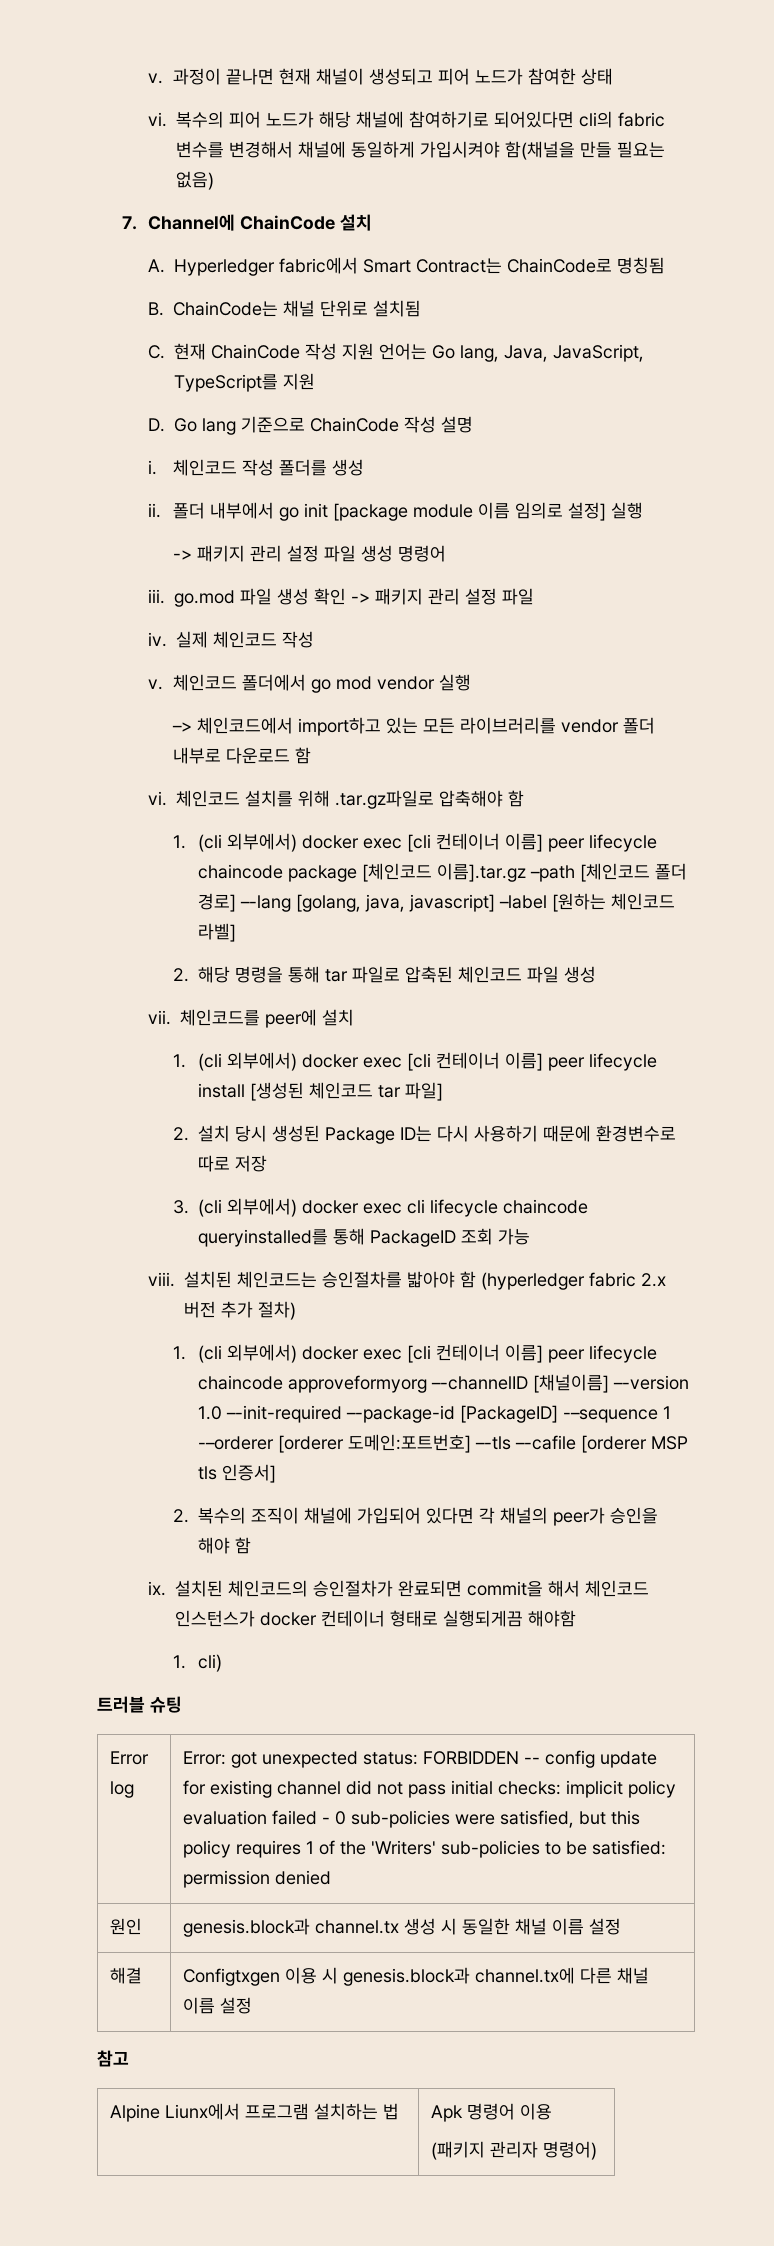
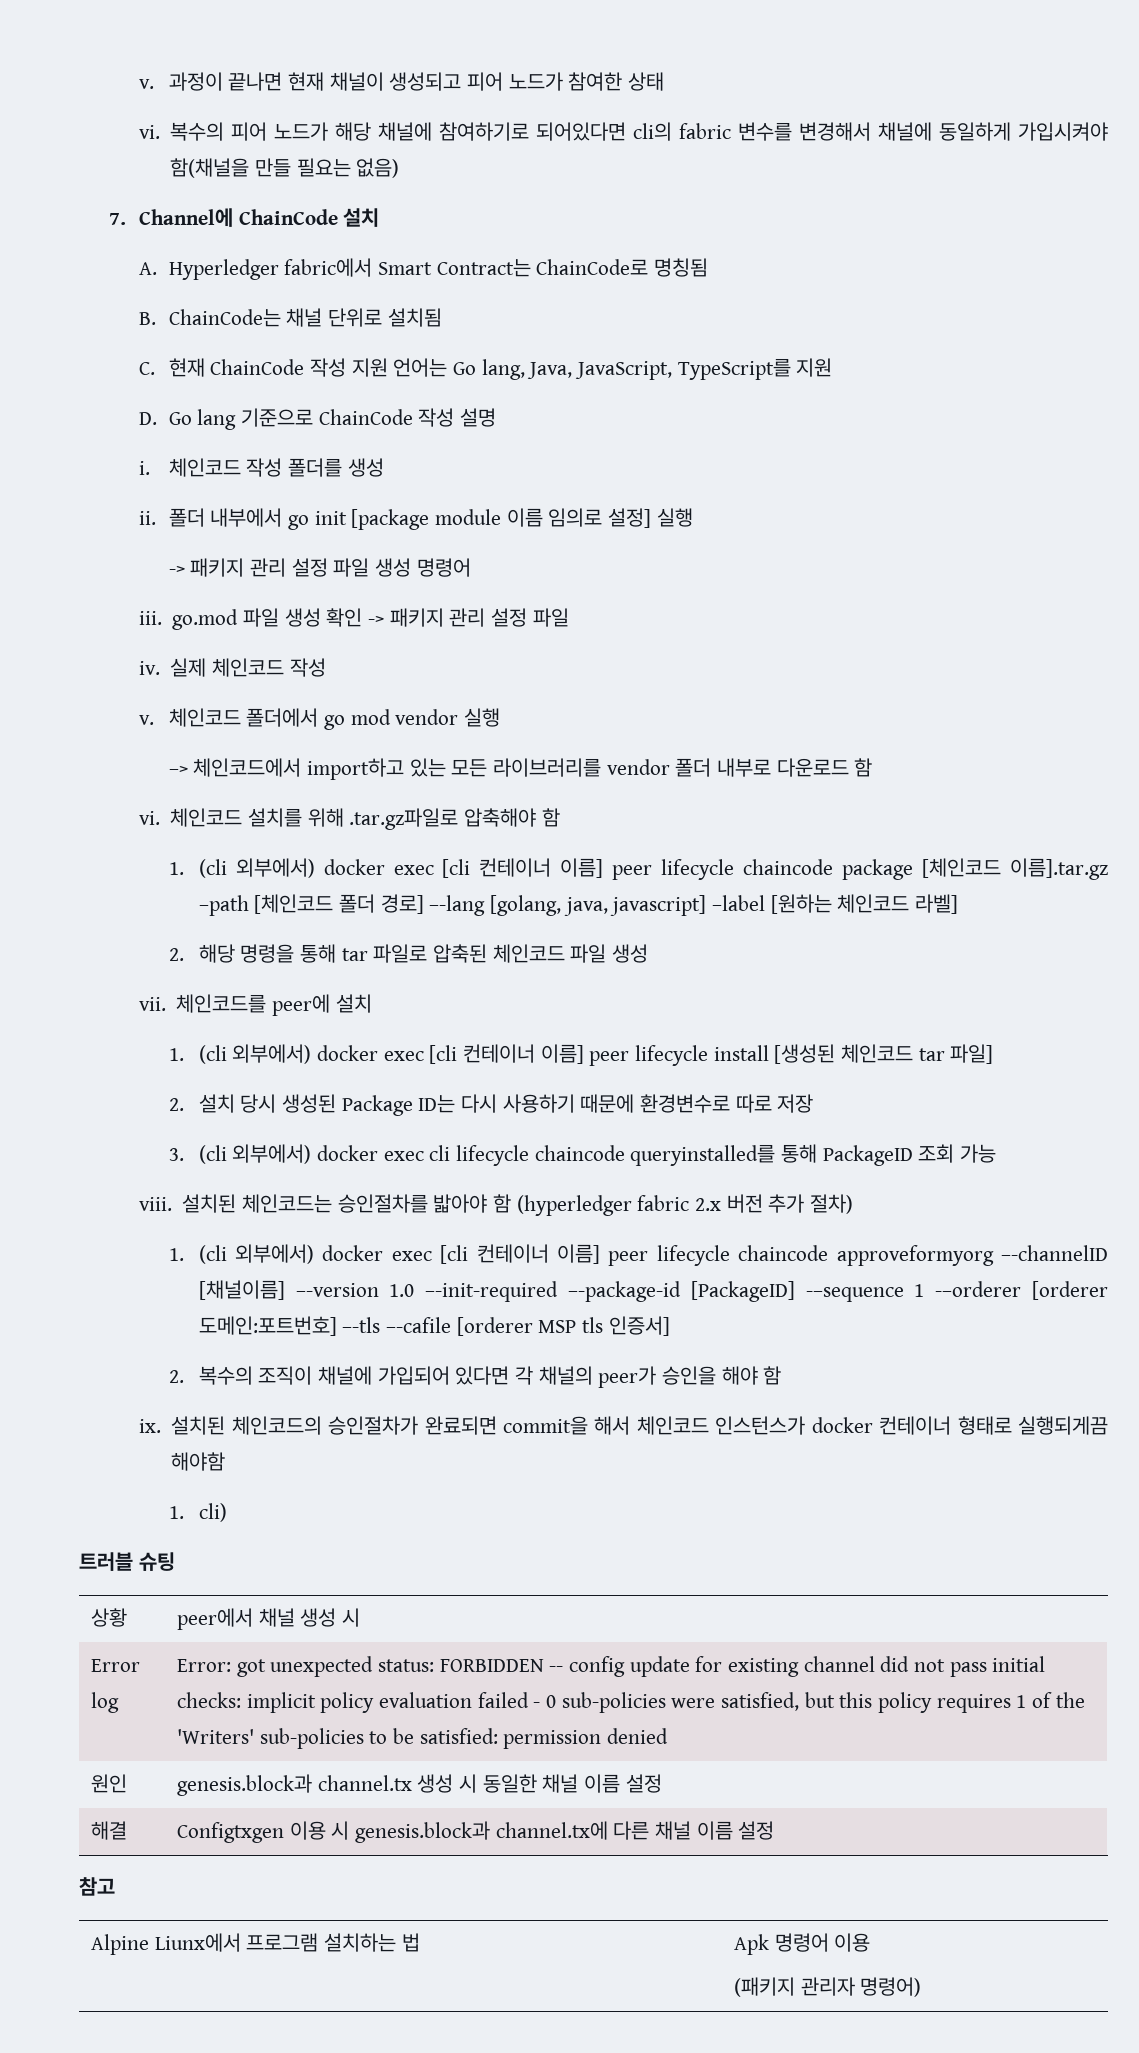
+ 상황 | peer에서 채널 생성 시

